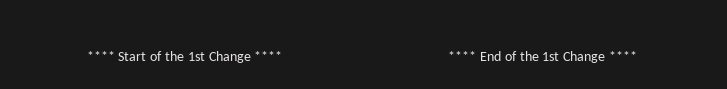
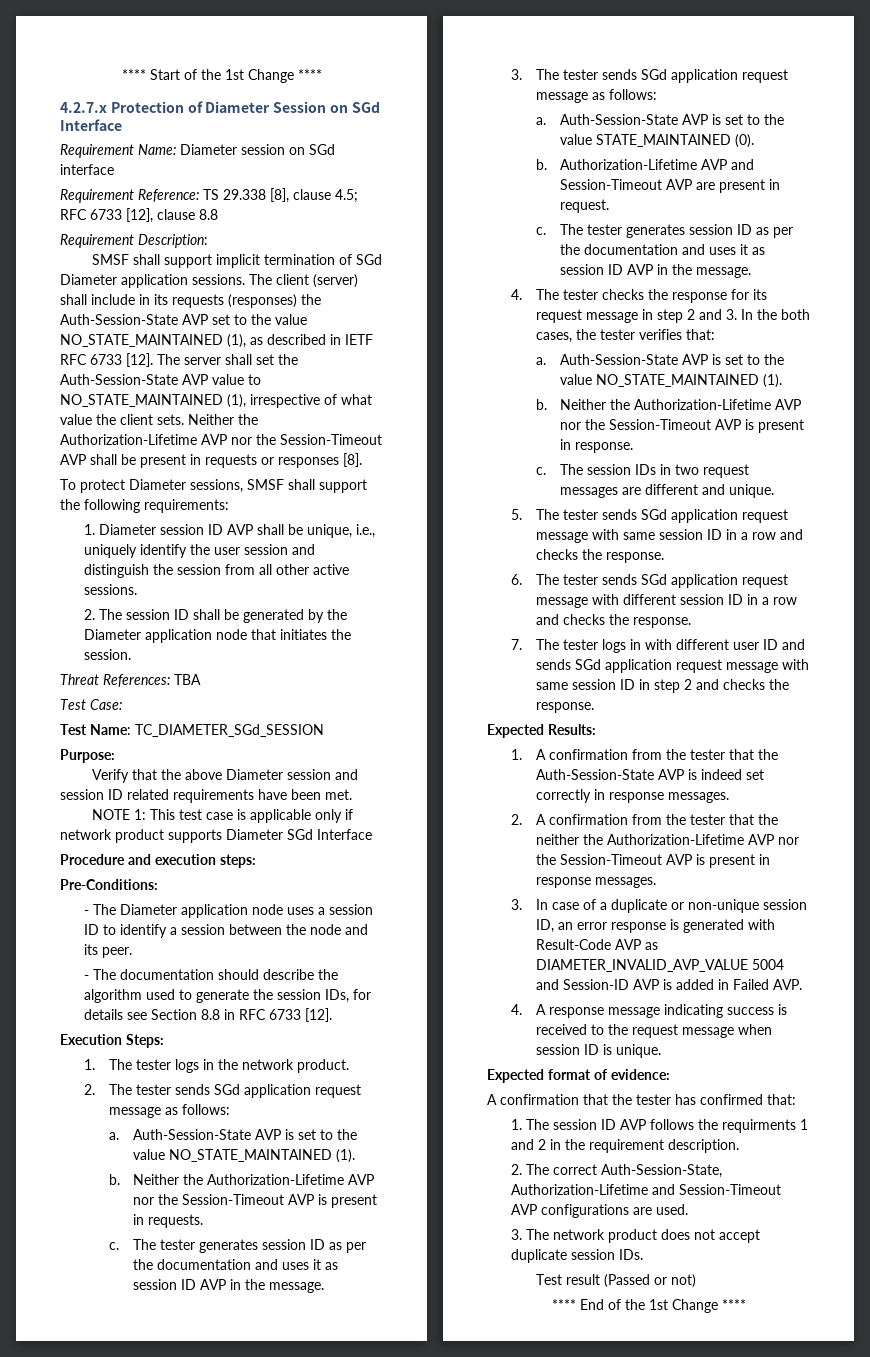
+ 4.2.7.x Protection of Diameter Session on SGd Interface
+ Requirement Name: Diameter session on SGd interface
+ Requirement Reference: TS 29.338 [8], clause 4.5; RFC 6733 [12], clause 8.8
+ Requirement Description:
+ SMSF shall support implicit termination of SGd Diameter application sessions. The client (server) shall include in its requests (responses) the Auth-Session-State AVP set to the value NO_STATE_MAINTAINED (1), as described in IETF RFC 6733 [12]. The server shall set the Auth-Session-State AVP value to NO_STATE_MAINTAINED (1), irrespective of what value the client sets. Neither the Authorization-Lifetime AVP nor the Session-Timeout AVP shall be present in requests or responses [8].
+ To protect Diameter sessions, SMSF shall support the following requirements:
+ 1. Diameter session ID AVP shall be unique, i.e., uniquely identify the user session and distinguish the session from all other active sessions.
+ 2. The session ID shall be generated by the Diameter application node that initiates the session.
+ Threat References: TBA
+ Test Case:
+ Test Name: TC_DIAMETER_SGd_SESSION
+ Purpose:
+ Verify that the above Diameter session and session ID related requirements have been met.
+ NOTE 1: This test case is applicable only if network product supports Diameter SGd Interface
+ Procedure and execution steps:
+ Pre-Conditions:
+ - The Diameter application node uses a session ID to identify a session between the node and its peer.
+ - The documentation should describe the algorithm used to generate the session IDs, for details see Section 8.8 in RFC 6733 [12].
+ Execution Steps:
+ 1. The tester logs in the network product.
+ 2. The tester sends SGd application request message as follows:
+ a. Auth-Session-State AVP is set to the value NO_STATE_MAINTAINED (1).
+ b. Neither the Authorization-Lifetime AVP nor the Session-Timeout AVP is present in requests.
+ c. The tester generates session ID as per the documentation and uses it as session ID AVP in the message.
+ 3. The tester sends SGd application request message as follows:
+ a. Auth-Session-State AVP is set to the value STATE_MAINTAINED (0).
+ b. Authorization-Lifetime AVP and Session-Timeout AVP are present in request.
+ c. The tester generates session ID as per the documentation and uses it as session ID AVP in the message.
+ 4. The tester checks the response for its request message in step 2 and 3. In the both cases, the tester verifies that:
+ a. Auth-Session-State AVP is set to the value NO_STATE_MAINTAINED (1).
+ b. Neither the Authorization-Lifetime AVP nor the Session-Timeout AVP is present in response.
+ c. The session IDs in two request messages are different and unique.
+ 5. The tester sends SGd application request message with same session ID in a row and checks the response.
+ 6. The tester sends SGd application request message with different session ID in a row and checks the response.
+ 7. The tester logs in with different user ID and sends SGd application request message with same session ID in step 2 and checks the response.
+ Expected Results:
+ 1. A confirmation from the tester that the Auth-Session-State AVP is indeed set correctly in response messages.
+ 2. A confirmation from the tester that the neither the Authorization-Lifetime AVP nor the Session-Timeout AVP is present in response messages.
+ 3. In case of a duplicate or non-unique session ID, an error response is generated with Result-Code AVP as DIAMETER_INVALID_AVP_VALUE 5004 and Session-ID AVP is added in Failed AVP.
+ 4. A response message indicating success is received to the request message when session ID is unique.
+ Expected format of evidence:
+ A confirmation that the tester has confirmed that:
+ 1. The session ID AVP follows the requirments 1 and 2 in the requirement description.
+ 2. The correct Auth-Session-State, Authorization-Lifetime and Session-Timeout AVP configurations are used.
+ 3. The network product does not accept duplicate session IDs.
+ Test result (Passed or not)

